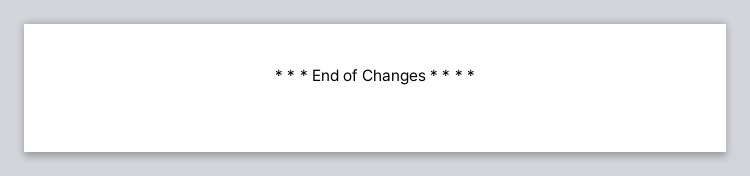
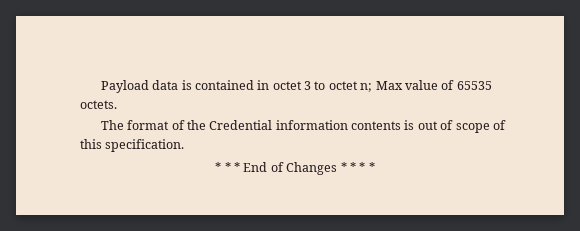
+ Payload data is contained in octet 3 to octet n; Max value of 65535 octets.
+ The format of the Credential information contents is out of scope of this specification.

